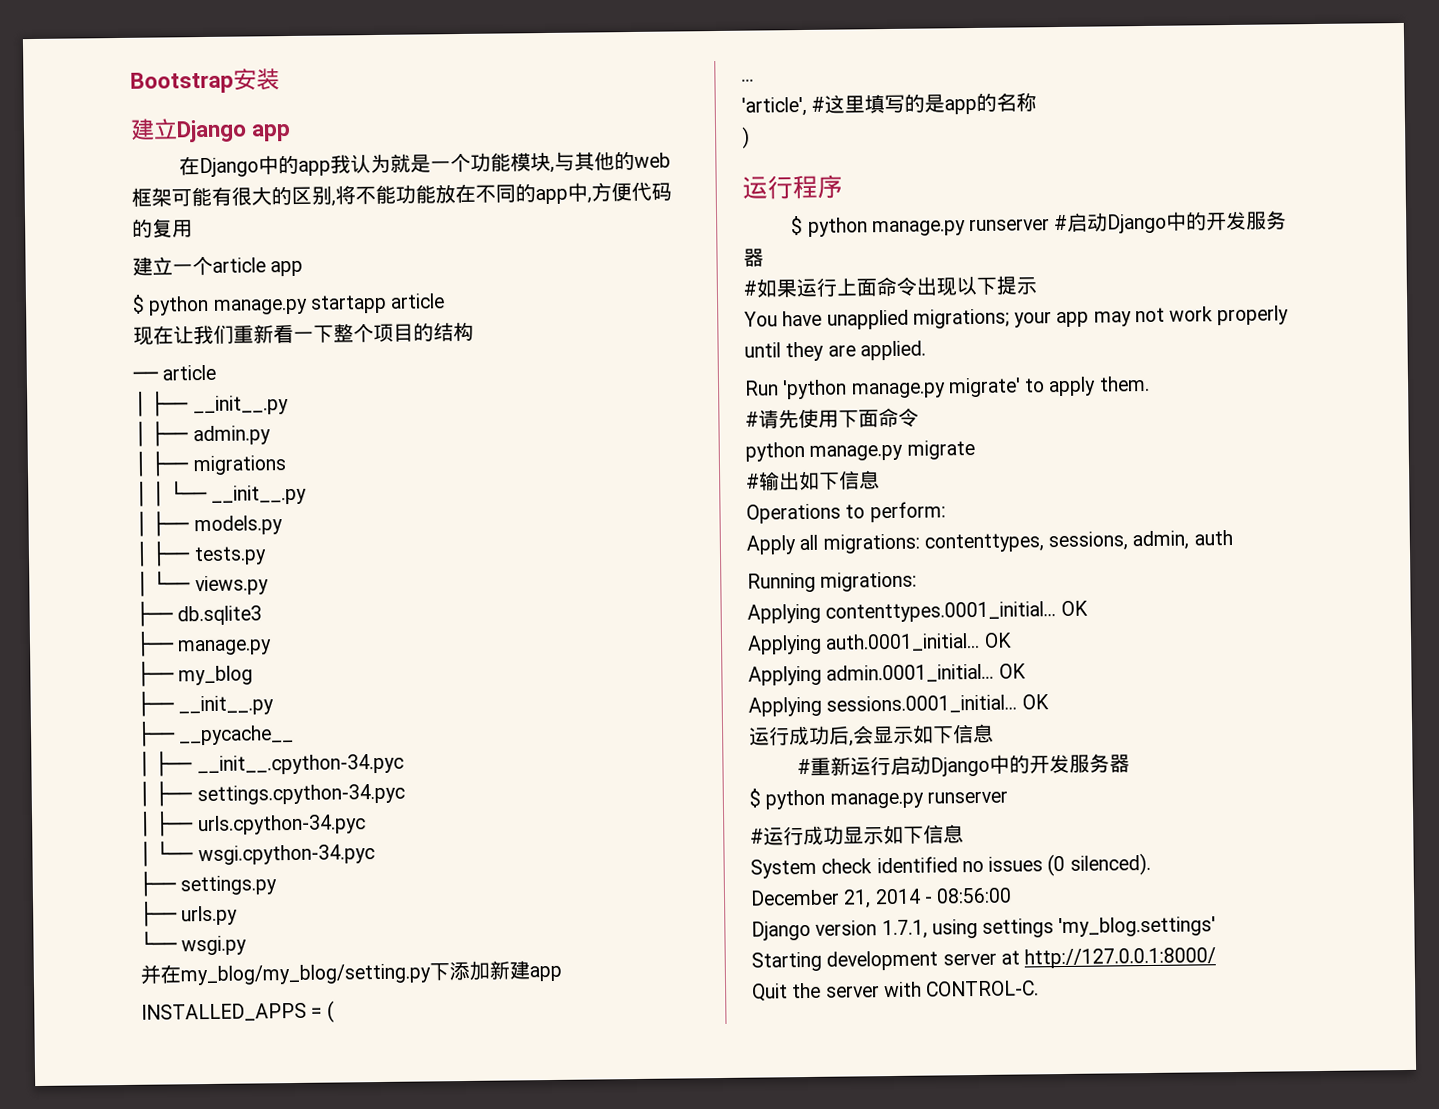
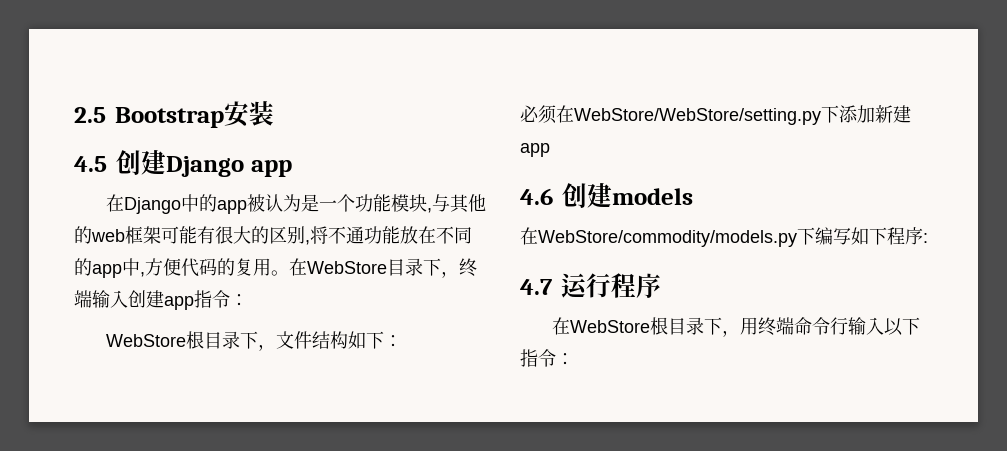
- Bootstrap安装
+ 2.5 Bootstrap安装
- 建立Django app
+ 4.5创建Django app
- 在Django中的app我认为就是一个功能模块,与其他的web框架可能有很大的区别,将不能功能放在不同的app中,方便代码的复用
- 建立一个article app
- $ python manage.py startapp article
- 现在让我们重新看一下整个项目的结构
- ── article
- │ ├── __init__.py
- │ ├── admin.py
- │ ├── migrations
- │ │ └── __init__.py
- │ ├── models.py
- │ ├── tests.py
- │ └── views.py
- ├── db.sqlite3
- ├── manage.py
- ├── my_blog
- ├── __init__.py
- ├── __pycache__
- │ ├── __init__.cpython-34.pyc
- │ ├── settings.cpython-34.pyc
- │ ├── urls.cpython-34.pyc
- │ └── wsgi.cpython-34.pyc
- ├── settings.py
- ├── urls.py
- └── wsgi.py
- 并在my_blog/my_blog/setting.py下添加新建app
- INSTALLED_APPS = (
- ...
- 'article', #这里填写的是app的名称
- )
- 运行程序
- $ python manage.py runserver #启动Django中的开发服务器
- #如果运行上面命令出现以下提示
- You have unapplied migrations; your app may not work properly until they are applied.
- Run 'python manage.py migrate' to apply them.
- #请先使用下面命令
- python manage.py migrate
- #输出如下信息
- Operations to perform:
- Apply all migrations: contenttypes, sessions, admin, auth
- Running migrations:
- Applying contenttypes.0001_initial... OK
- Applying auth.0001_initial... OK
- Applying admin.0001_initial... OK
- Applying sessions.0001_initial... OK
- 运行成功后,会显示如下信息
- #重新运行启动Django中的开发服务器
- $ python manage.py runserver
- #运行成功显示如下信息
- System check identified no issues (0 silenced).
- December 21, 2014 - 08:56:00
- Django version 1.7.1, using settings 'my_blog.settings'
- Starting development server at http://127.0.0.1:8000/
- Quit the server with CONTROL-C.
+ 在Django中的app被认为是一个功能模块,与其他的web框架可能有很大的区别,将不通功能放在不同的app中,方便代码的复用。在WebStore目录下，终端输入创建app指令：
+ WebStore根目录下，文件结构如下：
+ 必须在WebStore/WebStore/setting.py下添加新建app
+ 4.6创建models
+ 在WebStore/commodity/models.py下编写如下程序:
+ 4.7运行程序
+ 在WebStore根目录下，用终端命令行输入以下指令：

